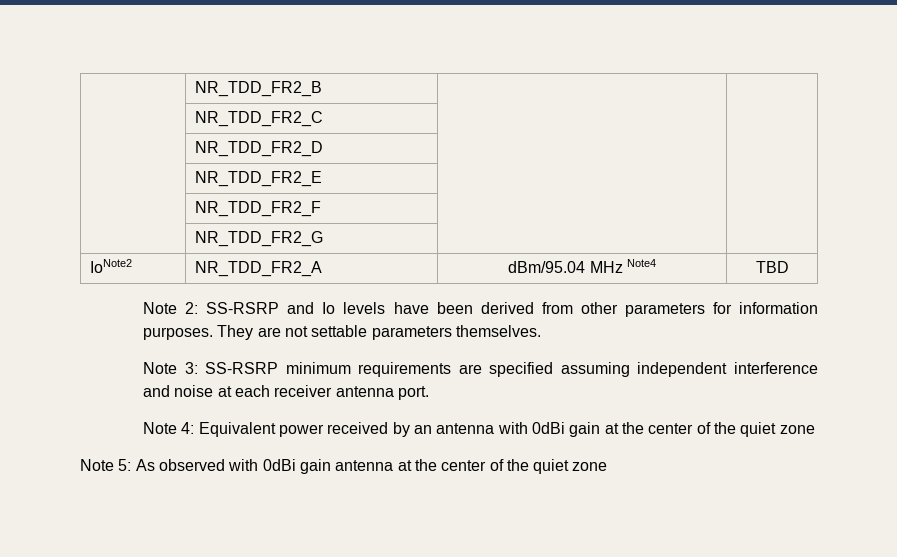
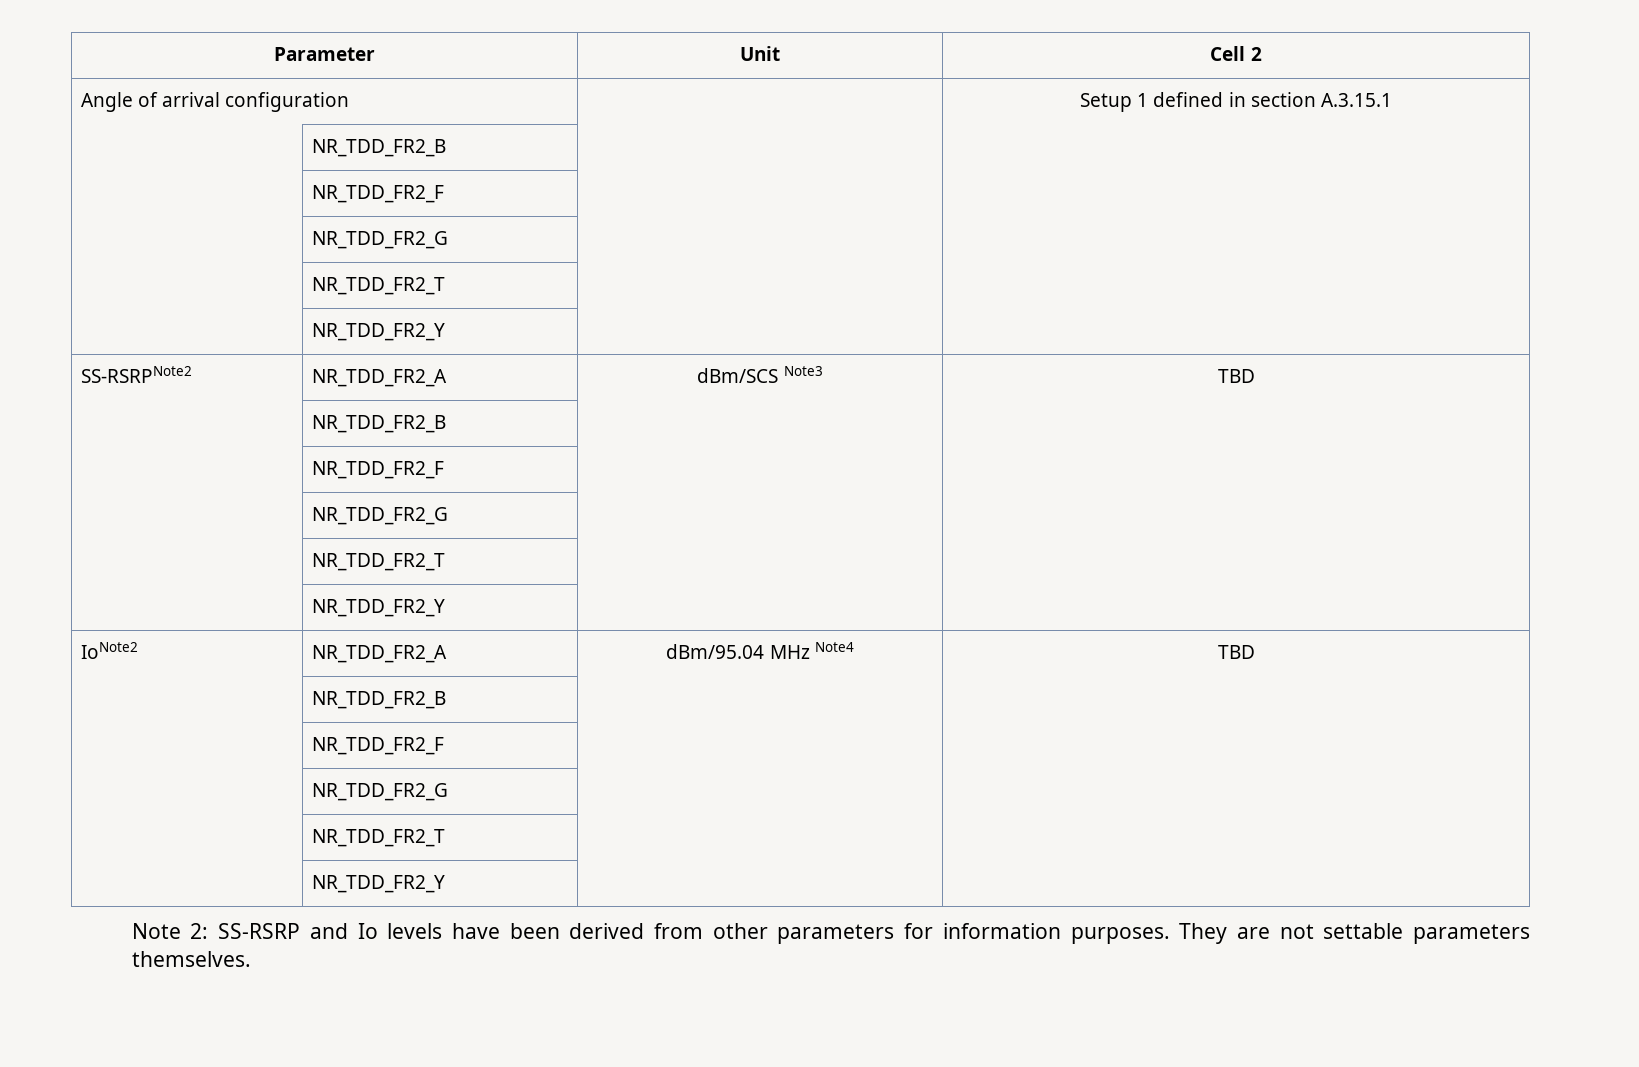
+ Parameter | Unit | Cell 2
+ Angle of arrival configuration | | Setup 1 defined in section A.3.15.1
  | NR_TDD_FR2_B | |
- | NR_TDD_FR2_C | |
- | NR_TDD_FR2_D | |
- | NR_TDD_FR2_E | |
  | NR_TDD_FR2_F | |
  | NR_TDD_FR2_G | |
+ | NR_TDD_FR2_T | |
+ | NR_TDD_FR2_Y | |
+ SS-RSRPNote2 | NR_TDD_FR2_A | dBm/SCS Note3 | TBD
+ | NR_TDD_FR2_B | |
+ | NR_TDD_FR2_F | |
+ | NR_TDD_FR2_G | |
+ | NR_TDD_FR2_T | |
+ | NR_TDD_FR2_Y | |
  IoNote2 | NR_TDD_FR2_A | dBm/95.04 MHz Note4 | TBD
+ | NR_TDD_FR2_B | |
+ | NR_TDD_FR2_F | |
+ | NR_TDD_FR2_G | |
+ | NR_TDD_FR2_T | |
+ | NR_TDD_FR2_Y | |
- Note 3: SS-RSRP minimum requirements are specified assuming independent interference and noise at each receiver antenna port.
- Note 4: Equivalent power received by an antenna with 0dBi gain at the center of the quiet zone
- Note 5: As observed with 0dBi gain antenna at the center of the quiet zone

